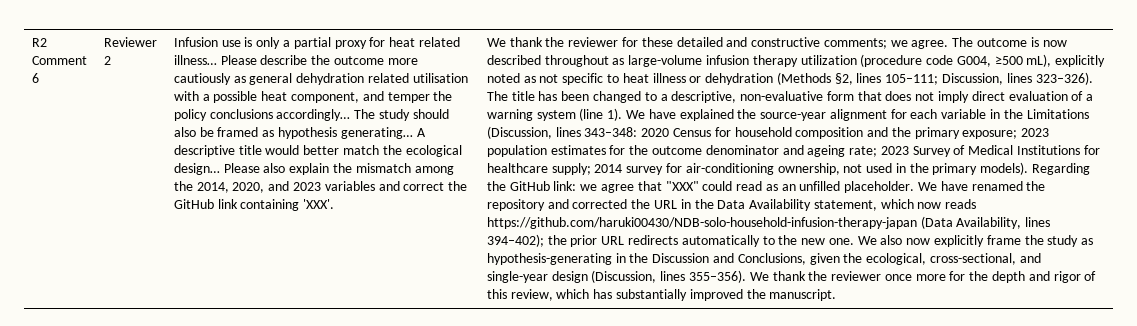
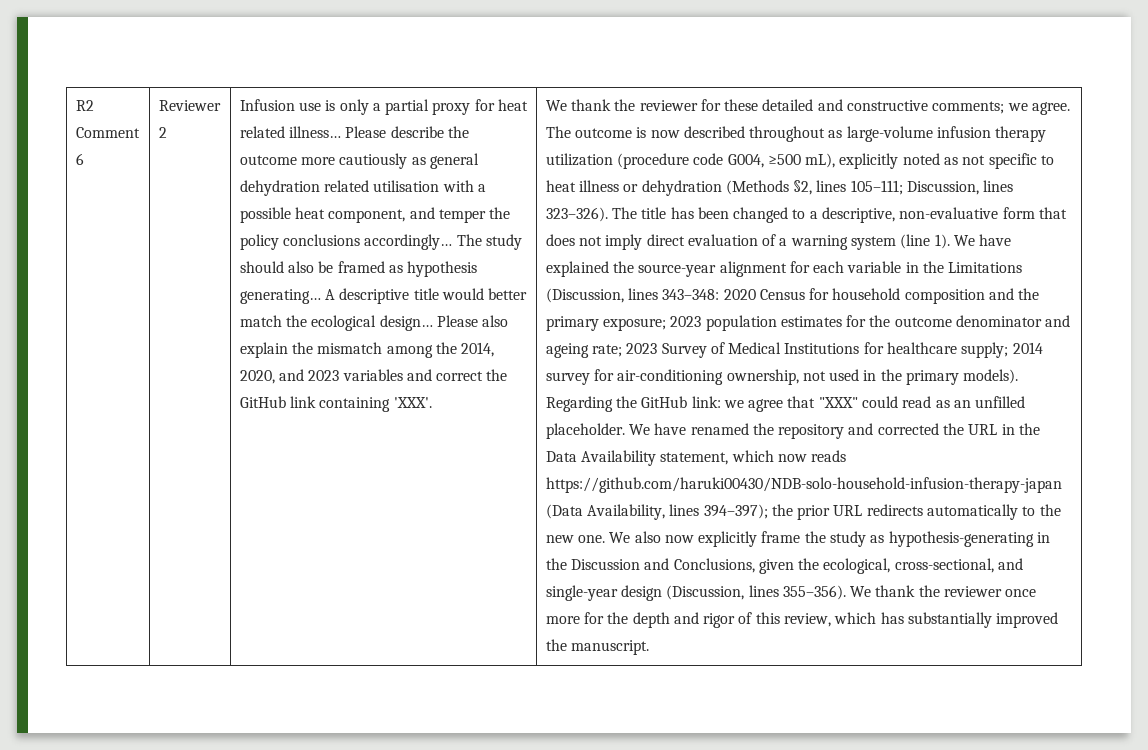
- We have renamed the repository and corrected the URL in the Data Availability statement, which now reads https://github.com/haruki00430/NDB-solo-household-infusion-therapy-japan (Data Availability, lines 394–402); the prior URL redirects automatically to the new one.
+ We have renamed the repository and corrected the URL in the Data Availability statement, which now reads https://github.com/haruki00430/NDB-solo-household-infusion-therapy-japan (Data Availability, lines 394–397); the prior URL redirects automatically to the new one.

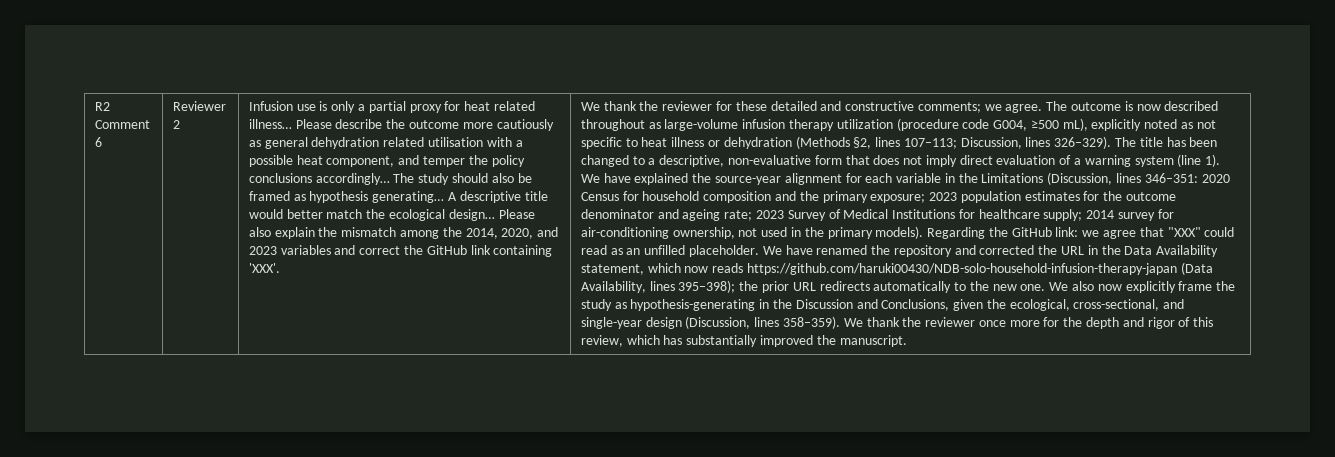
- The outcome is now described throughout as large-volume infusion therapy utilization (procedure code G004, ≥500 mL), explicitly noted as not specific to heat illness or dehydration (Methods §2, lines 105–111; Discussion, lines 323–326).
+ The outcome is now described throughout as large-volume infusion therapy utilization (procedure code G004, ≥500 mL), explicitly noted as not specific to heat illness or dehydration (Methods §2, lines 107–113; Discussion, lines 326–329).
- We have explained the source-year alignment for each variable in the Limitations (Discussion, lines 343–348: 2020 Census for household composition and the primary exposure; 2023 population estimates for the outcome denominator and ageing rate; 2023 Survey of Medical Institutions for healthcare supply; 2014 survey for air-conditioning ownership, not used in the primary models).
+ We have explained the source-year alignment for each variable in the Limitations (Discussion, lines 346–351: 2020 Census for household composition and the primary exposure; 2023 population estimates for the outcome denominator and ageing rate; 2023 Survey of Medical Institutions for healthcare supply; 2014 survey for air-conditioning ownership, not used in the primary models).
- We have renamed the repository and corrected the URL in the Data Availability statement, which now reads https://github.com/haruki00430/NDB-solo-household-infusion-therapy-japan (Data Availability, lines 394–397); the prior URL redirects automatically to the new one.
+ We have renamed the repository and corrected the URL in the Data Availability statement, which now reads https://github.com/haruki00430/NDB-solo-household-infusion-therapy-japan (Data Availability, lines 395–398); the prior URL redirects automatically to the new one.
- We also now explicitly frame the study as hypothesis-generating in the Discussion and Conclusions, given the ecological, cross-sectional, and single-year design (Discussion, lines 355–356).
+ We also now explicitly frame the study as hypothesis-generating in the Discussion and Conclusions, given the ecological, cross-sectional, and single-year design (Discussion, lines 358–359).

